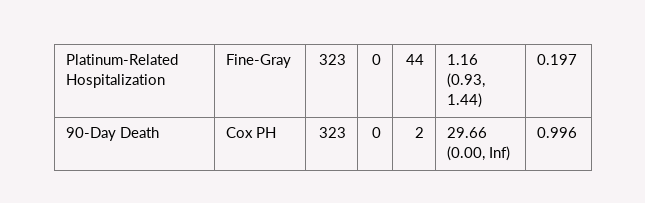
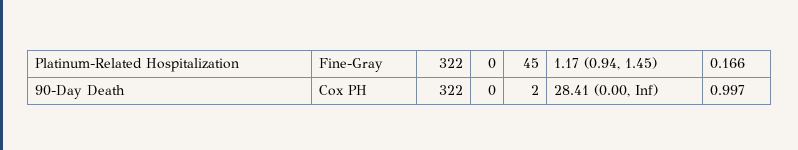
- Platinum-Related Hospitalization | Fine-Gray | 323 | 0 | 44 | 1.16 (0.93, 1.44) | 0.197
+ Platinum-Related Hospitalization | Fine-Gray | 322 | 0 | 45 | 1.17 (0.94, 1.45) | 0.166
- 90-Day Death | Cox PH | 323 | 0 | 2 | 29.66 (0.00, Inf) | 0.996
+ 90-Day Death | Cox PH | 322 | 0 | 2 | 28.41 (0.00, Inf) | 0.997

